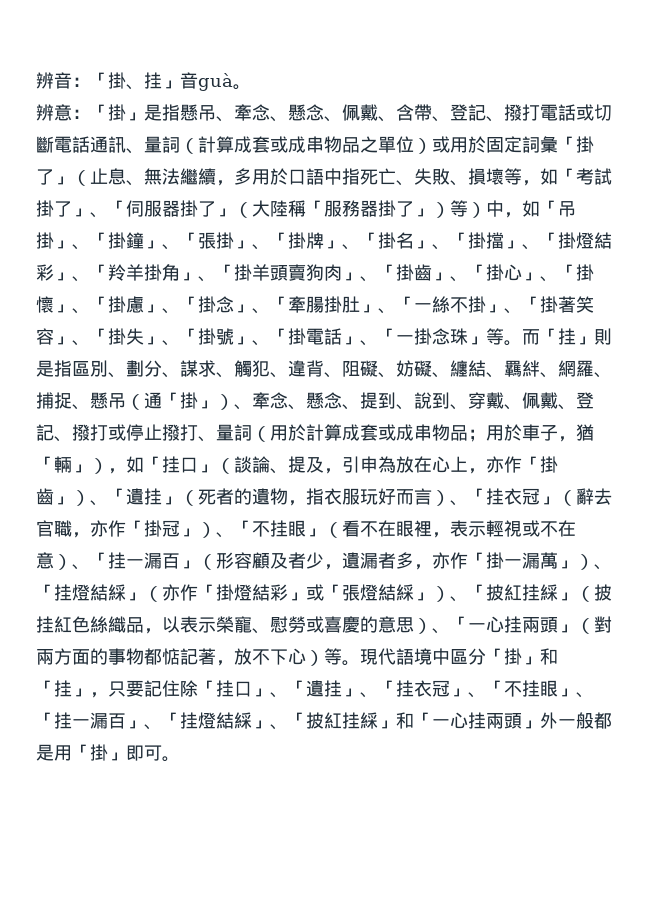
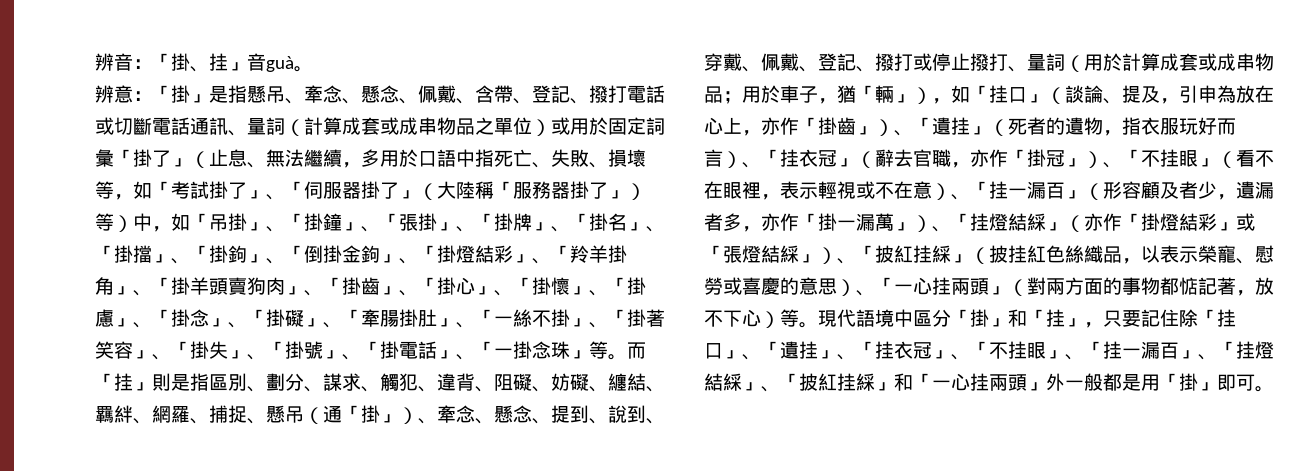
- 「掛」是指懸吊、牽念、懸念、佩戴、含帶、登記、撥打電話或切斷電話通訊、量詞（計算成套或成串物品之單位）或用於固定詞彙「掛了」（止息、無法繼續，多用於口語中指死亡、失敗、損壞等，如「考試掛了」、「伺服器掛了」（大陸稱「服務器掛了」）等）中，如「吊掛」、「掛鐘」、「張掛」、「掛牌」、「掛名」、「掛擋」、「掛燈結彩」、「羚羊掛角」、「掛羊頭賣狗肉」、「掛齒」、「掛心」、「掛懷」、「掛慮」、「掛念」、「牽腸掛肚」、「一絲不掛」、「掛著笑容」、「掛失」、「掛號」、「掛電話」、「一掛念珠」等。
+ 「掛」是指懸吊、牽念、懸念、佩戴、含帶、登記、撥打電話或切斷電話通訊、量詞（計算成套或成串物品之單位）或用於固定詞彙「掛了」（止息、無法繼續，多用於口語中指死亡、失敗、損壞等，如「考試掛了」、「伺服器掛了」（大陸稱「服務器掛了」）等）中，如「吊掛」、「掛鐘」、「張掛」、「掛牌」、「掛名」、「掛擋」、「掛鉤」、「倒掛金鉤」、「掛燈結彩」、「羚羊掛角」、「掛羊頭賣狗肉」、「掛齒」、「掛心」、「掛懷」、「掛慮」、「掛念」、「掛礙」、「牽腸掛肚」、「一絲不掛」、「掛著笑容」、「掛失」、「掛號」、「掛電話」、「一掛念珠」等。

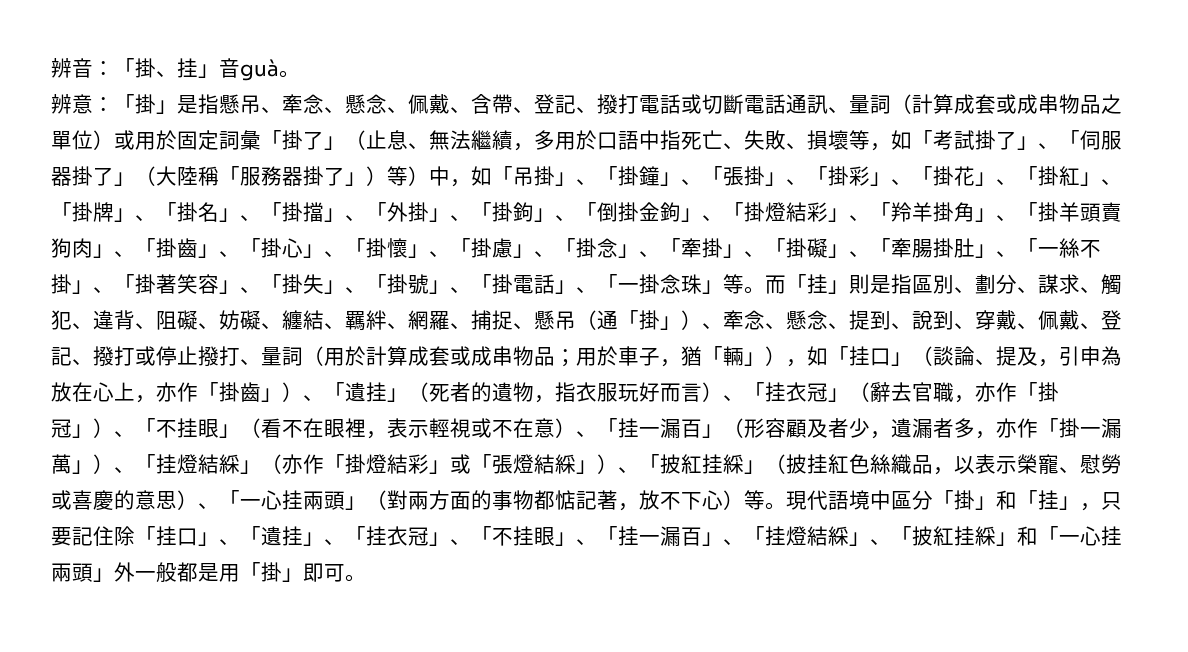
- 「掛」是指懸吊、牽念、懸念、佩戴、含帶、登記、撥打電話或切斷電話通訊、量詞（計算成套或成串物品之單位）或用於固定詞彙「掛了」（止息、無法繼續，多用於口語中指死亡、失敗、損壞等，如「考試掛了」、「伺服器掛了」（大陸稱「服務器掛了」）等）中，如「吊掛」、「掛鐘」、「張掛」、「掛牌」、「掛名」、「掛擋」、「掛鉤」、「倒掛金鉤」、「掛燈結彩」、「羚羊掛角」、「掛羊頭賣狗肉」、「掛齒」、「掛心」、「掛懷」、「掛慮」、「掛念」、「掛礙」、「牽腸掛肚」、「一絲不掛」、「掛著笑容」、「掛失」、「掛號」、「掛電話」、「一掛念珠」等。
+ 「掛」是指懸吊、牽念、懸念、佩戴、含帶、登記、撥打電話或切斷電話通訊、量詞（計算成套或成串物品之單位）或用於固定詞彙「掛了」（止息、無法繼續，多用於口語中指死亡、失敗、損壞等，如「考試掛了」、「伺服器掛了」（大陸稱「服務器掛了」）等）中，如「吊掛」、「掛鐘」、「張掛」、「掛彩」、「掛花」、「掛紅」、「掛牌」、「掛名」、「掛擋」、「外掛」、「掛鉤」、「倒掛金鉤」、「掛燈結彩」、「羚羊掛角」、「掛羊頭賣狗肉」、「掛齒」、「掛心」、「掛懷」、「掛慮」、「掛念」、「牽掛」、「掛礙」、「牽腸掛肚」、「一絲不掛」、「掛著笑容」、「掛失」、「掛號」、「掛電話」、「一掛念珠」等。

